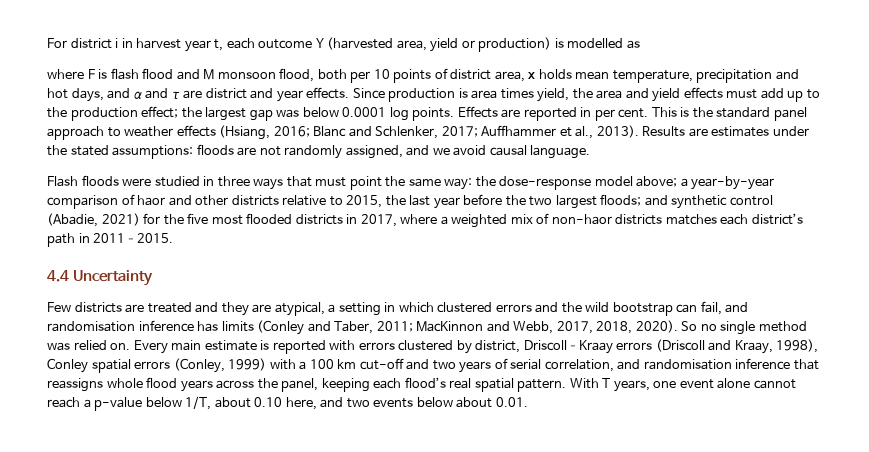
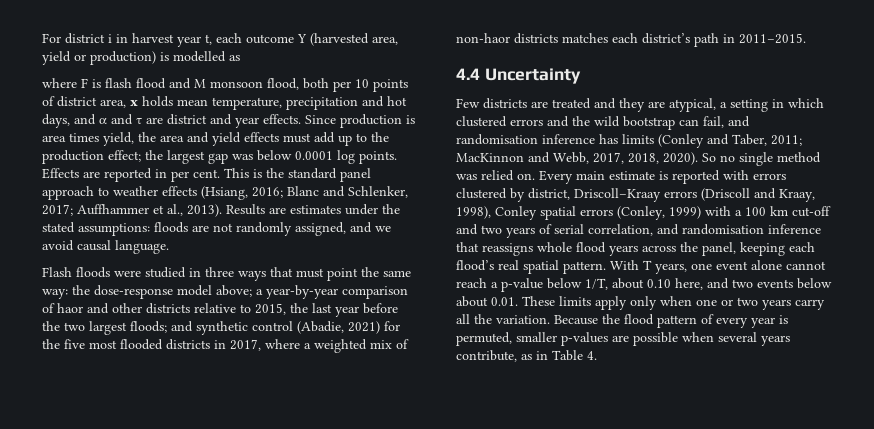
- With T years, one event alone cannot reach a p-value below 1/T, about 0.10 here, and two events below about 0.01.
+ With T years, one event alone cannot reach a p-value below 1/T, about 0.10 here, and two events below about 0.01. These limits apply only when one or two years carry all the variation. Because the flood pattern of every year is permuted, smaller p-values are possible when several years contribute, as in Table 4.

